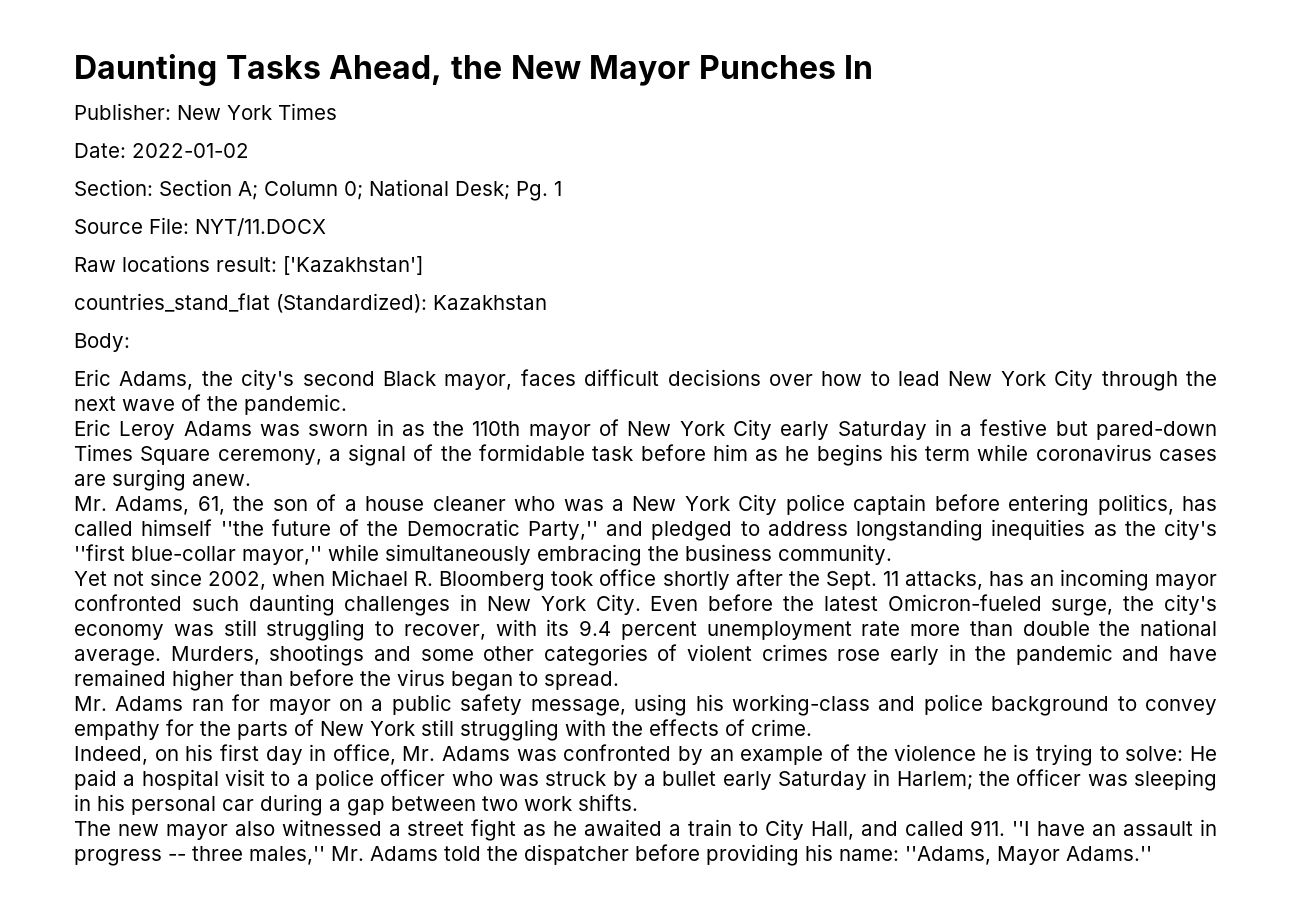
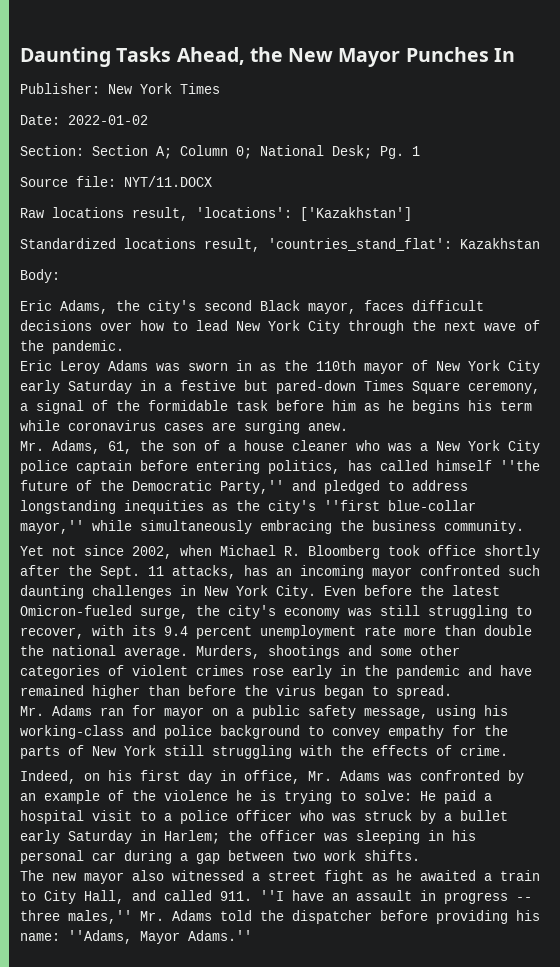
- Source File: NYT/11.DOCX
+ Source file: NYT/11.DOCX
- Raw locations result: ['Kazakhstan']
+ Raw locations result, 'locations': ['Kazakhstan']
- countries_stand_flat (Standardized): Kazakhstan
+ Standardized locations result, 'countries_stand_flat': Kazakhstan

